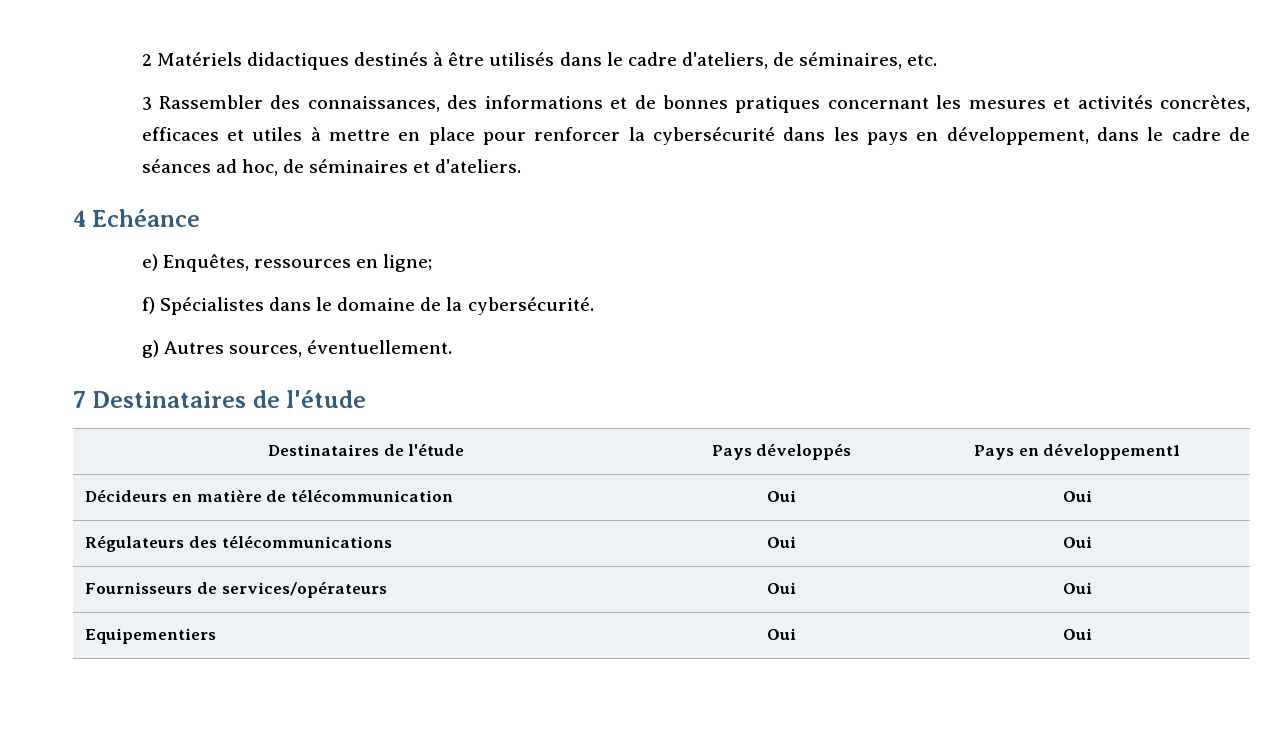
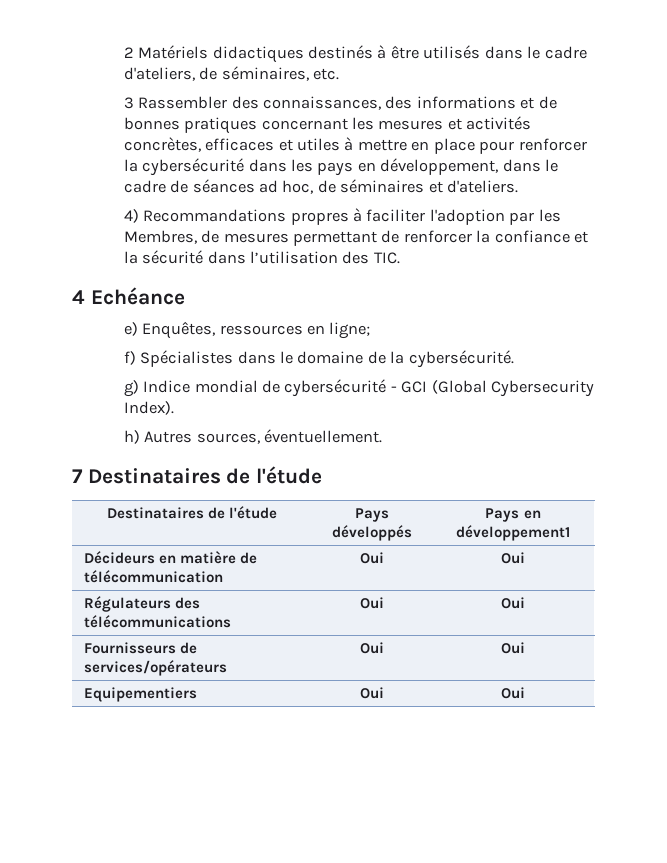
+ 4) Recommandations propres à faciliter l'adoption par les Membres, de mesures permettant de renforcer la confiance et la sécurité dans l’utilisation des TIC.
- g) Autres sources, éventuellement.
+ g) Indice mondial de cybersécurité - GCI (Global Cybersecurity Index).
+ h) Autres sources, éventuellement.

